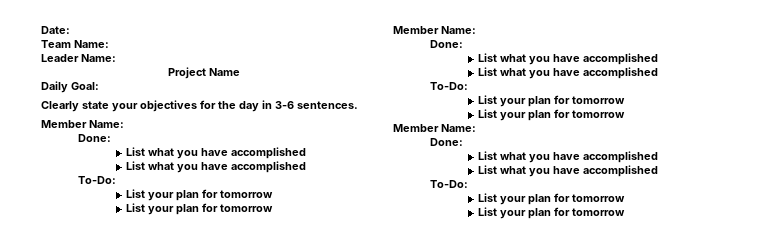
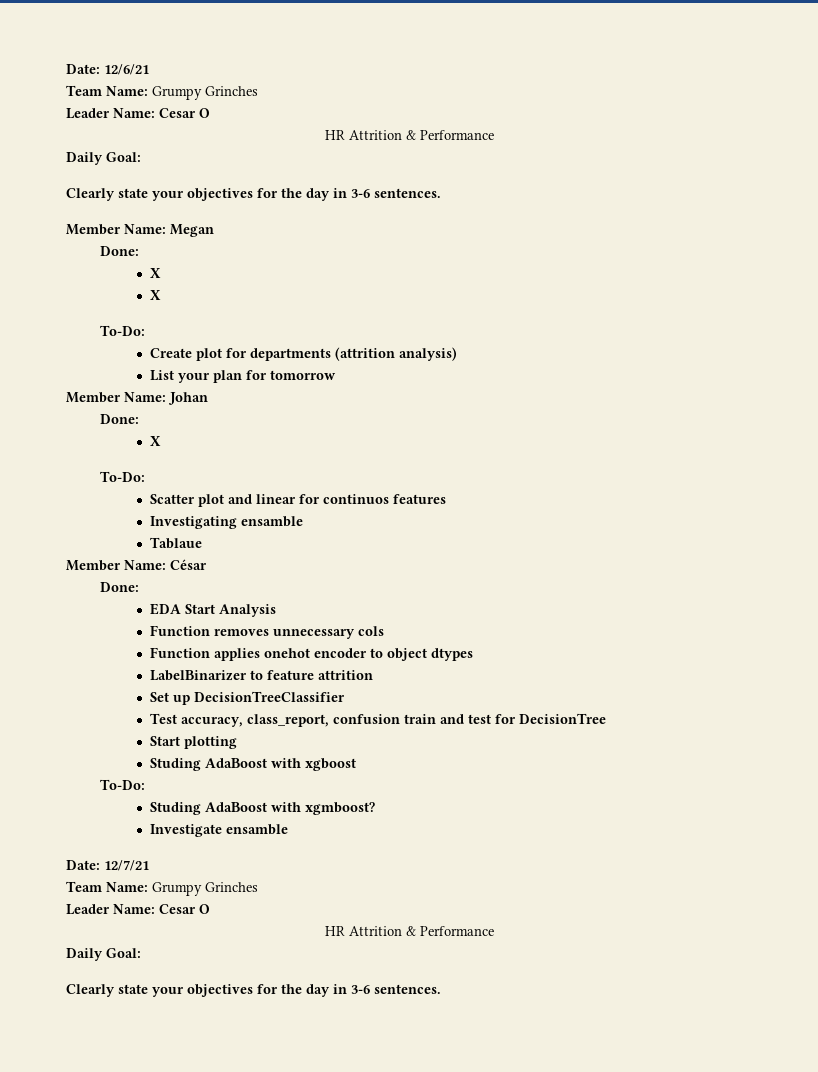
- Date:
- Team Name:
- Leader Name:
- Project Name
+ Date: 12/6/21
+ Team Name: Grumpy Grinches
+ Leader Name: Cesar O
+ HR Attrition & Performance
  Daily Goal:
  Clearly state your objectives for the day in 3-6 sentences.
- Member Name:
+ Member Name: Megan
  Done:
- List what you have accomplished
- List what you have accomplished
+ X
+ X
  To-Do:
+ Create plot for departments (attrition analysis)
  List your plan for tomorrow
- List your plan for tomorrow
- Member Name:
+ Member Name: Johan
  Done:
- List what you have accomplished
- List what you have accomplished
+ X
  To-Do:
- List your plan for tomorrow
- List your plan for tomorrow
- Member Name:
+ Scatter plot and linear for continuos features
+ Investigating ensamble
+ Tablaue
+ Member Name: César
  Done:
- List what you have accomplished
- List what you have accomplished
+ EDA Start Analysis
+ Function removes unnecessary cols
+ Function applies onehot encoder to object dtypes
+ LabelBinarizer to feature attrition
+ Set up DecisionTreeClassifier
+ Test accuracy, class_report, confusion train and test for DecisionTree
+ Start plotting
+ Studing AdaBoost with xgboost
  To-Do:
- List your plan for tomorrow
- List your plan for tomorrow
+ Studing AdaBoost with xgmboost?
+ Investigate ensamble
+ Date: 12/7/21
+ Team Name: Grumpy Grinches
+ Leader Name: Cesar O
+ HR Attrition & Performance
+ Daily Goal:
+ Clearly state your objectives for the day in 3-6 sentences.

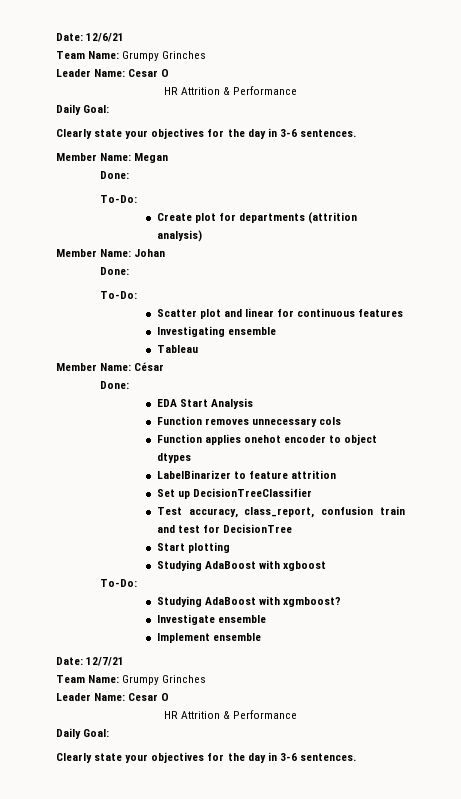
  Member Name: Megan
  Done:
- X
- X
- List your plan for tomorrow
  Member Name: Johan
  Done:
- X
- Scatter plot and linear for continuos features
+ Scatter plot and linear for continuous features
- Investigating ensamble
- Tablaue
+ Investigating ensemble
+ Tableau
- Studing AdaBoost with xgboost
+ Studying AdaBoost with xgboost
- Studing AdaBoost with xgmboost?
+ Studying AdaBoost with xgmboost?
- Investigate ensamble
+ Investigate ensemble
+ Implement ensemble

